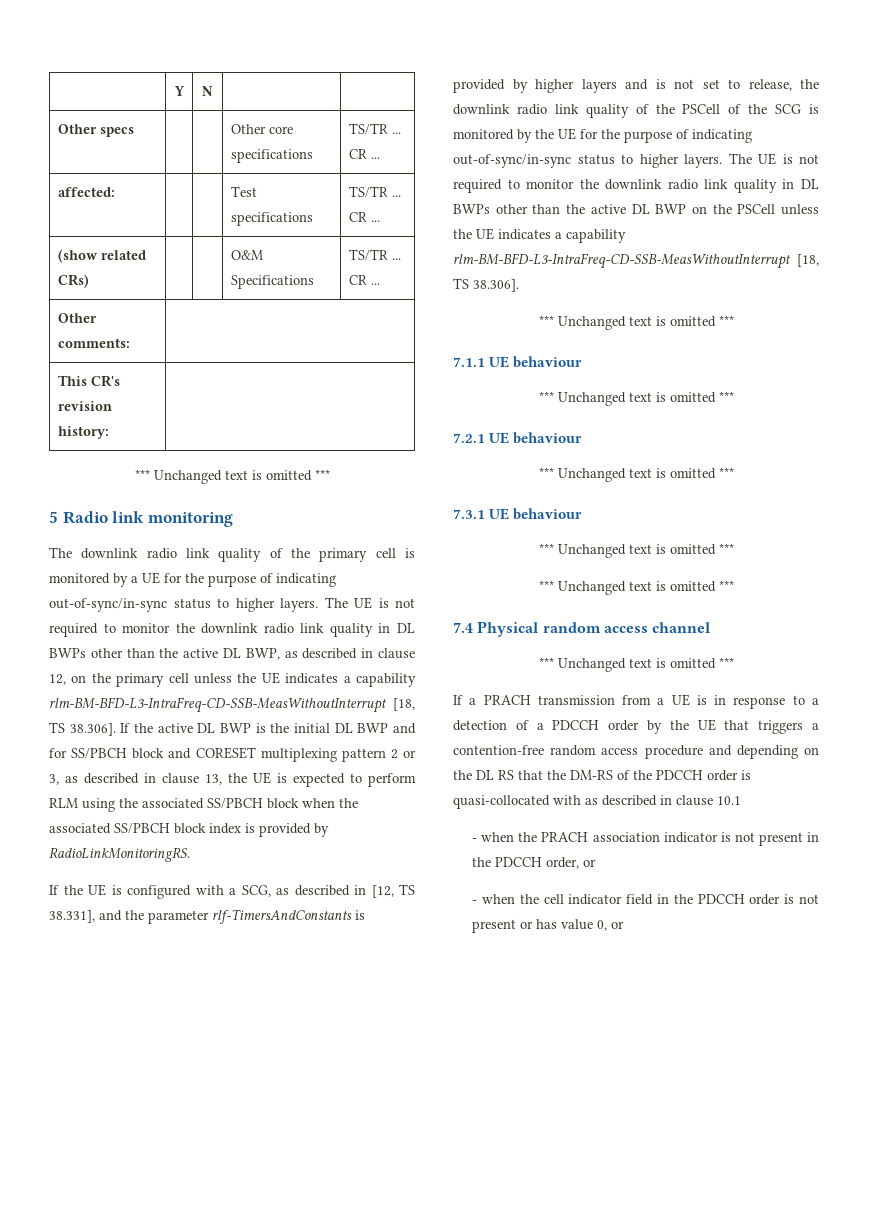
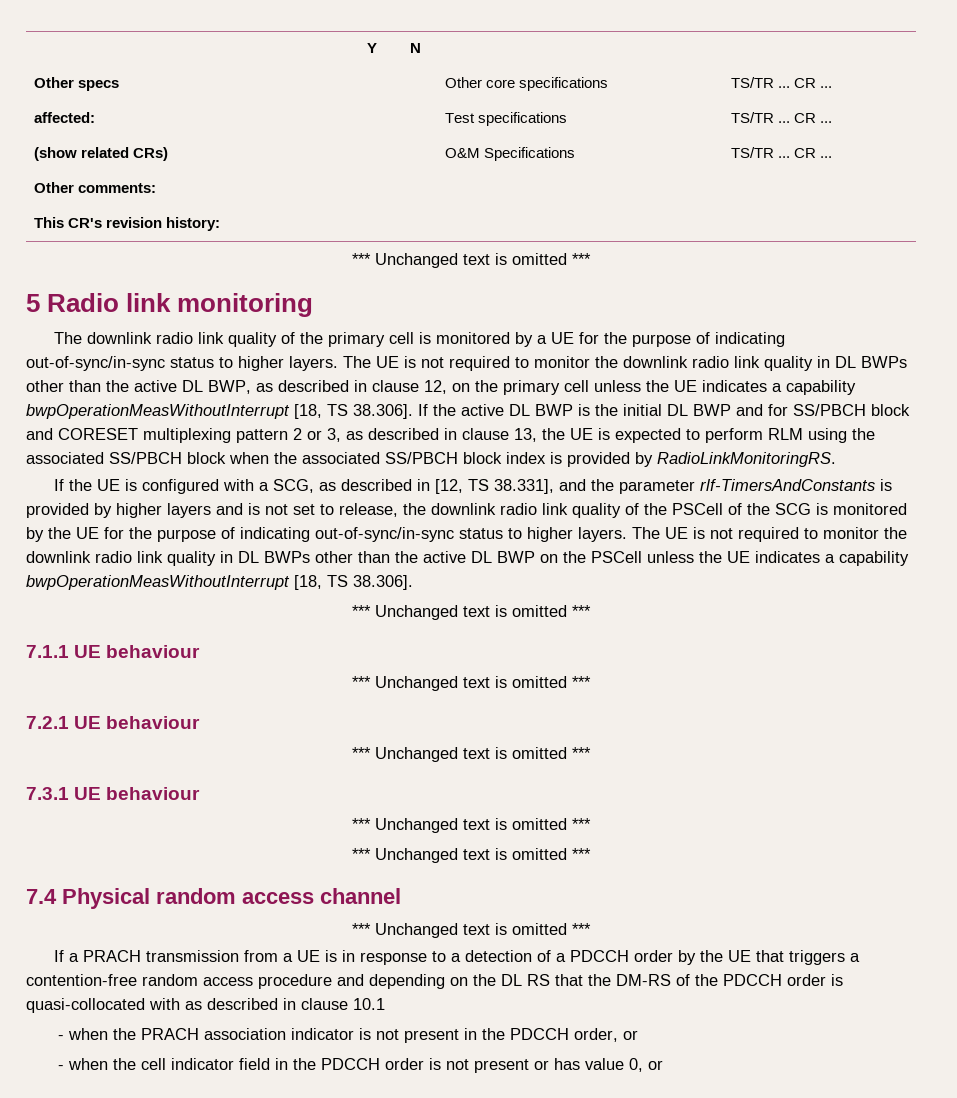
- The UE is not required to monitor the downlink radio link quality in DL BWPs other than the active DL BWP, as described in clause 12, on the primary cell unless the UE indicates a capability rlm-BM-BFD-L3-IntraFreq-CD-SSB-MeasWithoutInterrupt [18, TS 38.306]. If the active DL BWP is the initial DL BWP and for SS/PBCH block and CORESET multiplexing pattern 2 or 3, as described in clause 13, the UE is expected to perform RLM using the associated SS/PBCH block when the associated SS/PBCH block index is provided by RadioLinkMonitoringRS.
+ The UE is not required to monitor the downlink radio link quality in DL BWPs other than the active DL BWP, as described in clause 12, on the primary cell unless the UE indicates a capability bwpOperationMeasWithoutInterrupt [18, TS 38.306]. If the active DL BWP is the initial DL BWP and for SS/PBCH block and CORESET multiplexing pattern 2 or 3, as described in clause 13, the UE is expected to perform RLM using the associated SS/PBCH block when the associated SS/PBCH block index is provided by RadioLinkMonitoringRS.
- The UE is not required to monitor the downlink radio link quality in DL BWPs other than the active DL BWP on the PSCell unless the UE indicates a capability rlm-BM-BFD-L3-IntraFreq-CD-SSB-MeasWithoutInterrupt [18, TS 38.306].
+ The UE is not required to monitor the downlink radio link quality in DL BWPs other than the active DL BWP on the PSCell unless the UE indicates a capability bwpOperationMeasWithoutInterrupt [18, TS 38.306].

